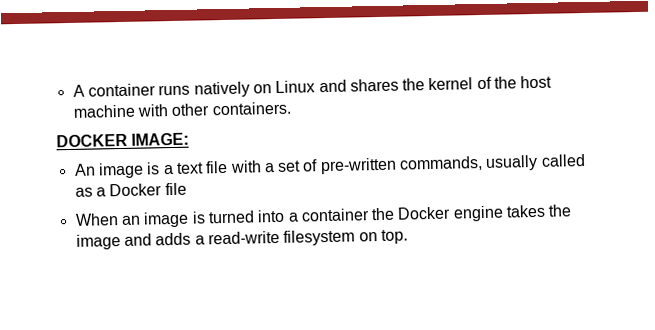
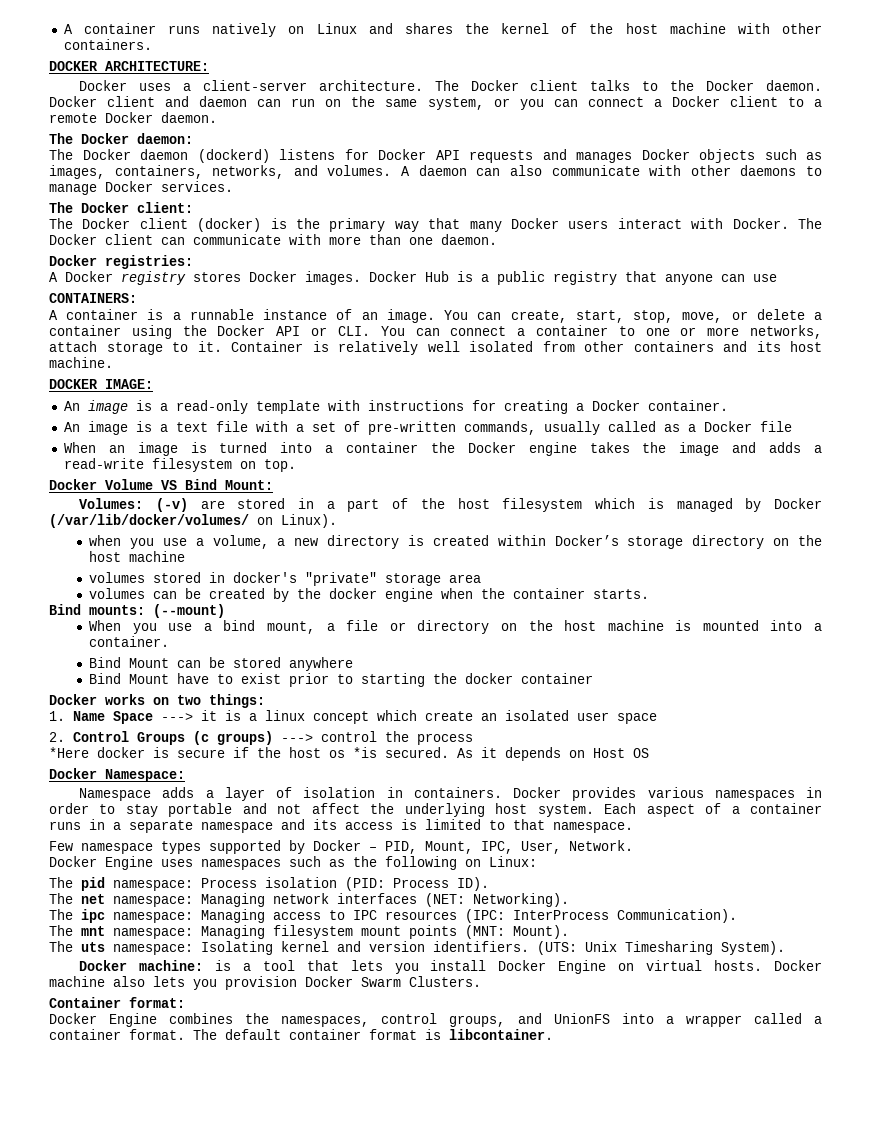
+ DOCKER ARCHITECTURE:
+ Docker uses a client-server architecture. The Docker client talks to the Docker daemon. Docker client and daemon can run on the same system, or you can connect a Docker client to a remote Docker daemon.
+ The Docker daemon:
+ The Docker daemon (dockerd) listens for Docker API requests and manages Docker objects such as images, containers, networks, and volumes. A daemon can also communicate with other daemons to manage Docker services.
+ The Docker client:
+ The Docker client (docker) is the primary way that many Docker users interact with Docker. The Docker client can communicate with more than one daemon.
+ Docker registries:
+ A Docker registry stores Docker images. Docker Hub is a public registry that anyone can use
+ CONTAINERS:
+ A container is a runnable instance of an image. You can create, start, stop, move, or delete a container using the Docker API or CLI. You can connect a container to one or more networks, attach storage to it. Container is relatively well isolated from other containers and its host machine.
  DOCKER IMAGE:
+ An image is a read-only template with instructions for creating a Docker container.
+ Docker Volume VS Bind Mount:
+ Volumes: (-v) are stored in a part of the host filesystem which is managed by Docker (/var/lib/docker/volumes/ on Linux).
+ when you use a volume, a new directory is created within Docker’s storage directory on the host machine
+ volumes stored in docker's "private" storage area
+ volumes can be created by the docker engine when the container starts.
+ Bind mounts: (--mount)
+ When you use a bind mount, a file or directory on the host machine is mounted into a container.
+ Bind Mount can be stored anywhere
+ Bind Mount have to exist prior to starting the docker container
+ Docker works on two things:
+ 1. Name Space ---> it is a linux concept which create an isolated user space
+ 2. Control Groups (c groups) ---> control the process
+ *Here docker is secure if the host os *is secured. As it depends on Host OS
+ Docker Namespace:
+ Namespace adds a layer of isolation in containers. Docker provides various namespaces in order to stay portable and not affect the underlying host system. Each aspect of a container runs in a separate namespace and its access is limited to that namespace.
+ Few namespace types supported by Docker – PID, Mount, IPC, User, Network.
+ Docker Engine uses namespaces such as the following on Linux:
+ The pid namespace: Process isolation (PID: Process ID).
+ The net namespace: Managing network interfaces (NET: Networking).
+ The ipc namespace: Managing access to IPC resources (IPC: InterProcess Communication).
+ The mnt namespace: Managing filesystem mount points (MNT: Mount).
+ The uts namespace: Isolating kernel and version identifiers. (UTS: Unix Timesharing System).
+ Docker machine: is a tool that lets you install Docker Engine on virtual hosts. Docker machine also lets you provision Docker Swarm Clusters.
+ Container format:
+ Docker Engine combines the namespaces, control groups, and UnionFS into a wrapper called a container format. The default container format is libcontainer.

